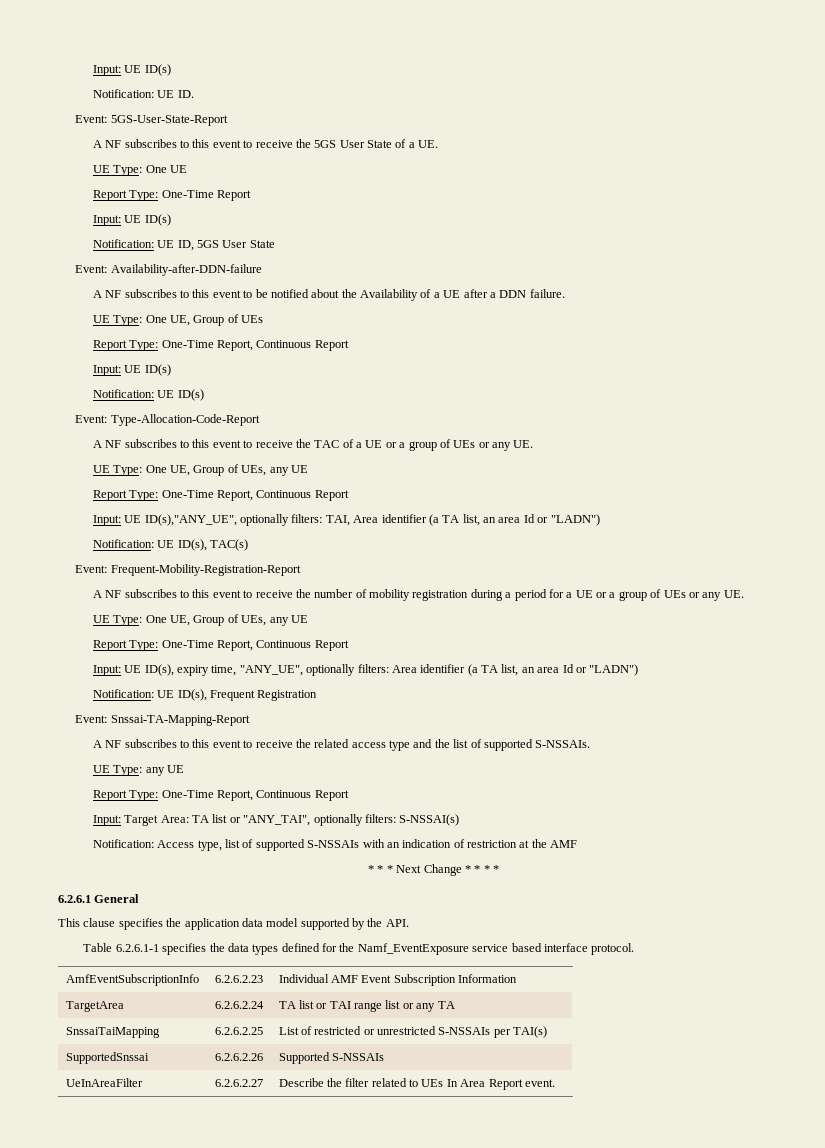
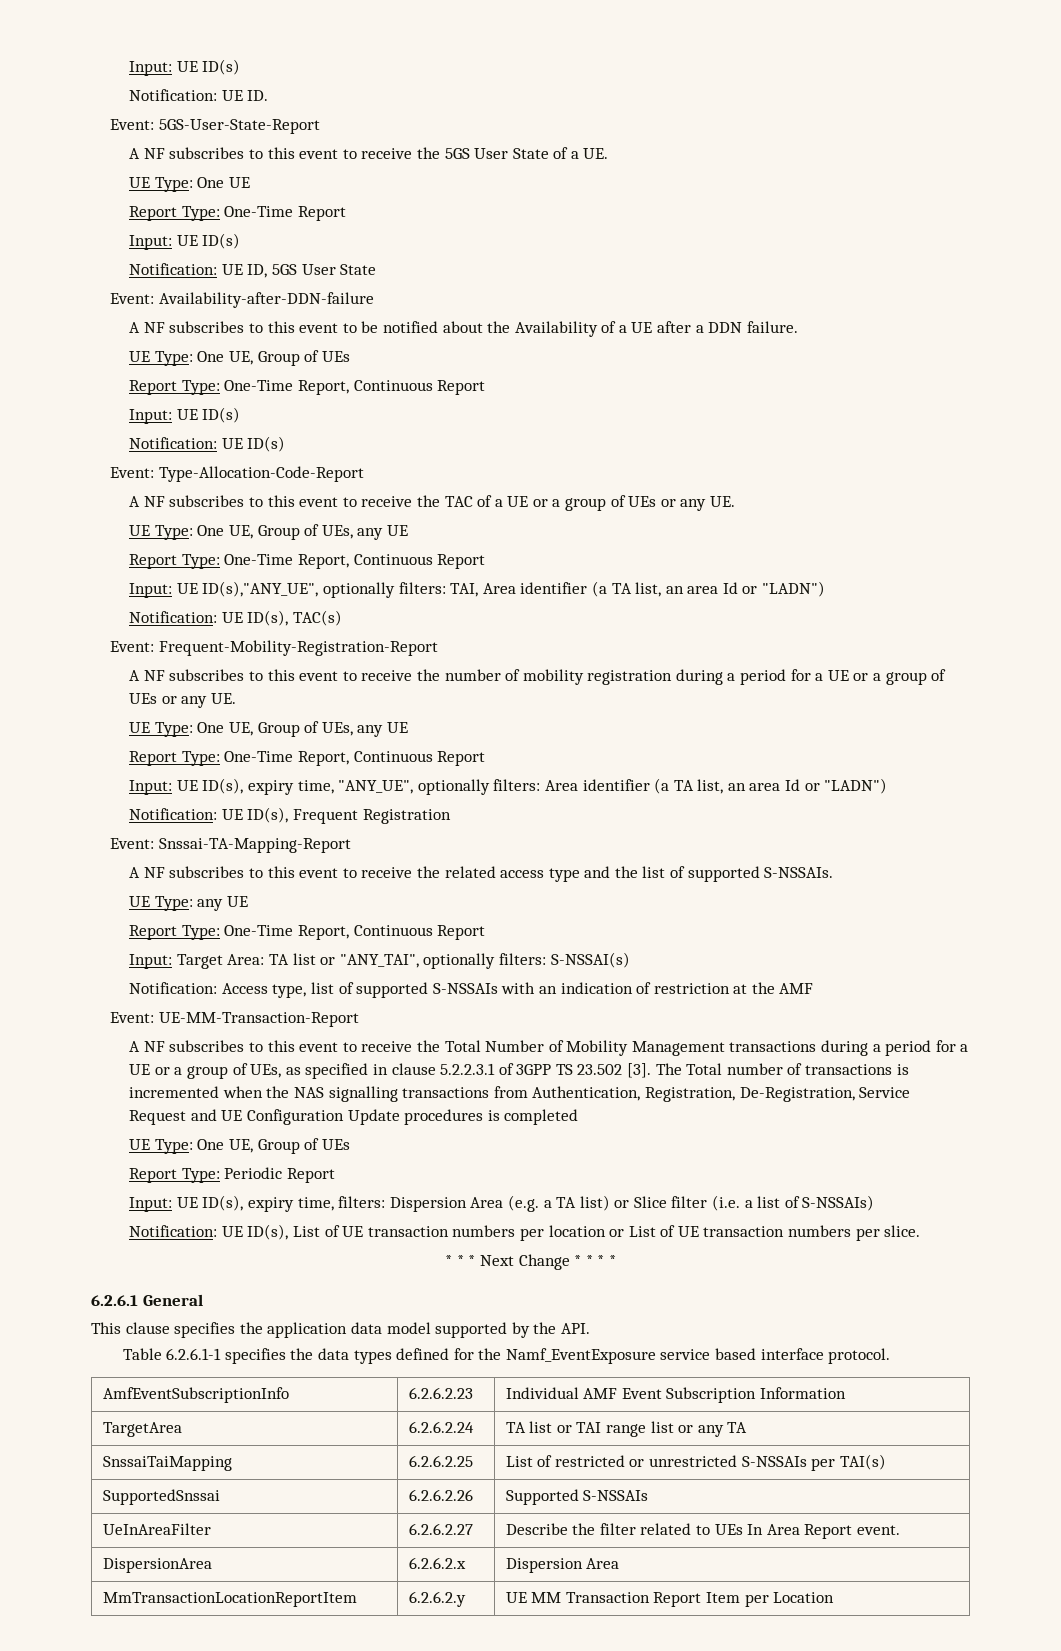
+ Event: UE-MM-Transaction-Report
+ A NF subscribes to this event to receive the Total Number of Mobility Management transactions during a period for a UE or a group of UEs, as specified in clause 5.2.2.3.1 of 3GPP TS 23.502 [3]. The Total number of transactions is incremented when the NAS signalling transactions from Authentication, Registration, De-Registration, Service Request and UE Configuration Update procedures is completed
+ UE Type: One UE, Group of UEs
+ Report Type: Periodic Report
+ Input: UE ID(s), expiry time, filters: Dispersion Area (e.g. a TA list) or Slice filter (i.e. a list of S-NSSAIs)
+ Notification: UE ID(s), List of UE transaction numbers per location or List of UE transaction numbers per slice.
+ DispersionArea | 6.2.6.2.x | Dispersion Area
+ MmTransactionLocationReportItem | 6.2.6.2.y | UE MM Transaction Report Item per Location

